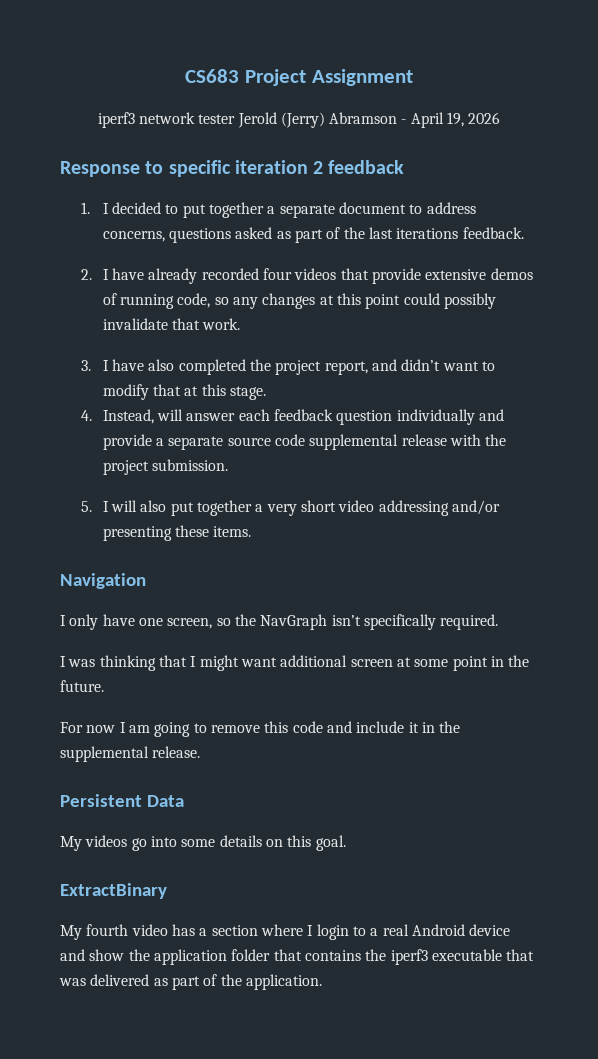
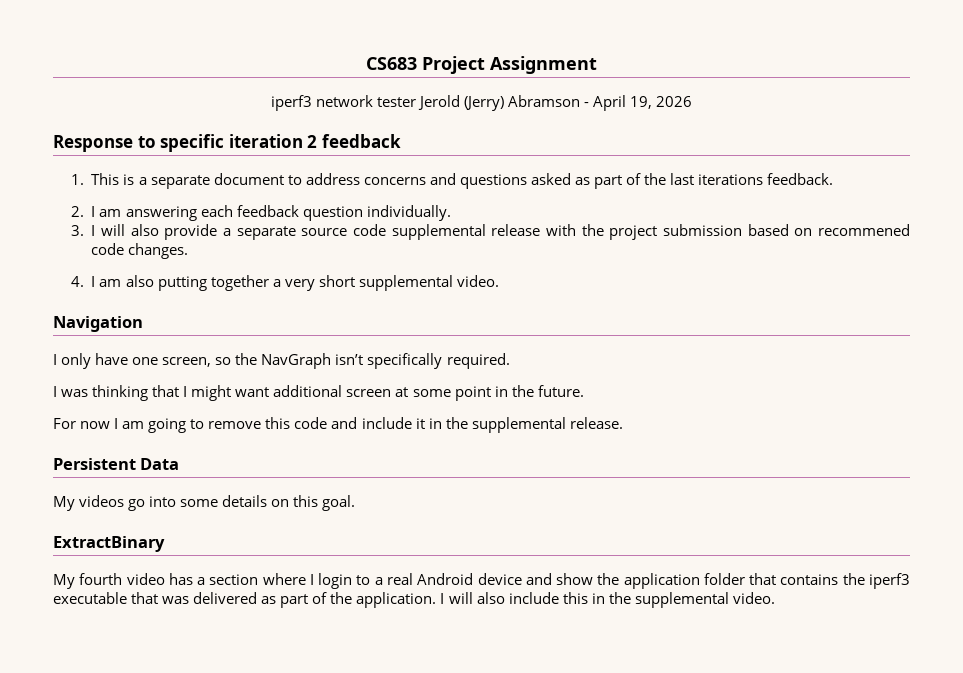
- 1. I decided to put together a separate document to address concerns, questions asked as part of the last iterations feedback.
+ 1. This is a separate document to address concerns and questions asked as part of the last iterations feedback.
- 2. I have already recorded four videos that provide extensive demos of running code, so any changes at this point could possibly invalidate that work.
- 3. I have also completed the project report, and didn’t want to modify that at this stage.
- 4. Instead, will answer each feedback question individually and provide a separate source code supplemental release with the project submission.
- 5. I will also put together a very short video addressing and/or presenting these items.
+ 2. I am answering each feedback question individually.
+ 3. I will also provide a separate source code supplemental release with the project submission based on recommened code changes.
+ 4. I am also putting together a very short supplemental video.
+ I will also include this in the supplemental video.

